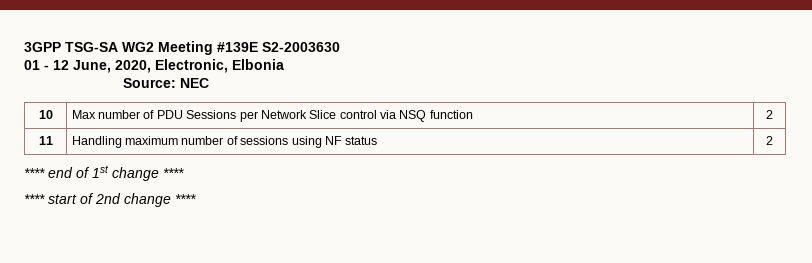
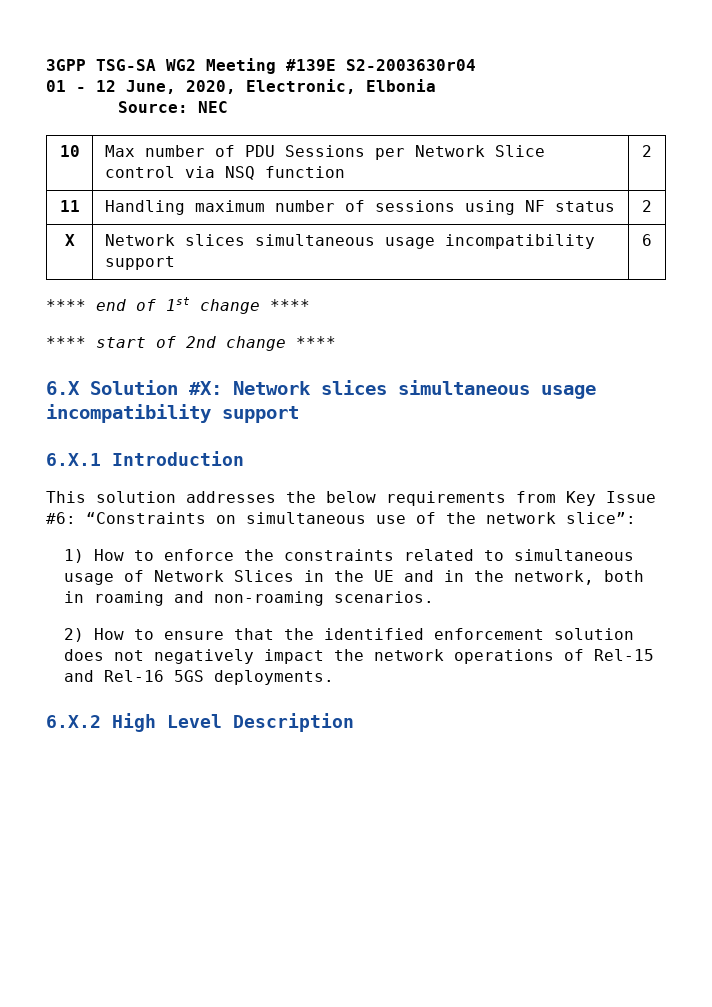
- 3GPP TSG-SA WG2 Meeting #139E S2-2003630
+ 3GPP TSG-SA WG2 Meeting #139E S2-2003630r04
+ X | Network slices simultaneous usage incompatibility support | 6
+ 6.X Solution #X: Network slices simultaneous usage incompatibility support
+ 6.X.1 Introduction
+ This solution addresses the below requirements from Key Issue #6: “Constraints on simultaneous use of the network slice”:
+ 1) How to enforce the constraints related to simultaneous usage of Network Slices in the UE and in the network, both in roaming and non-roaming scenarios.
+ 2) How to ensure that the identified enforcement solution does not negatively impact the network operations of Rel-15 and Rel-16 5GS deployments.
+ 6.X.2 High Level Description

